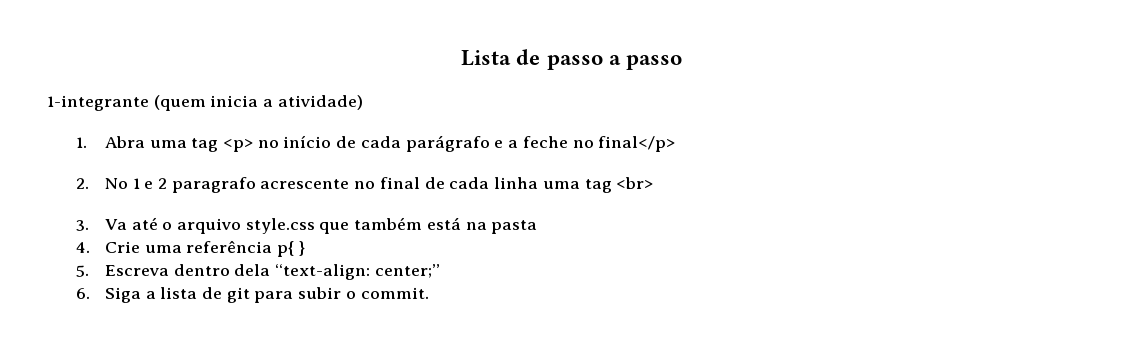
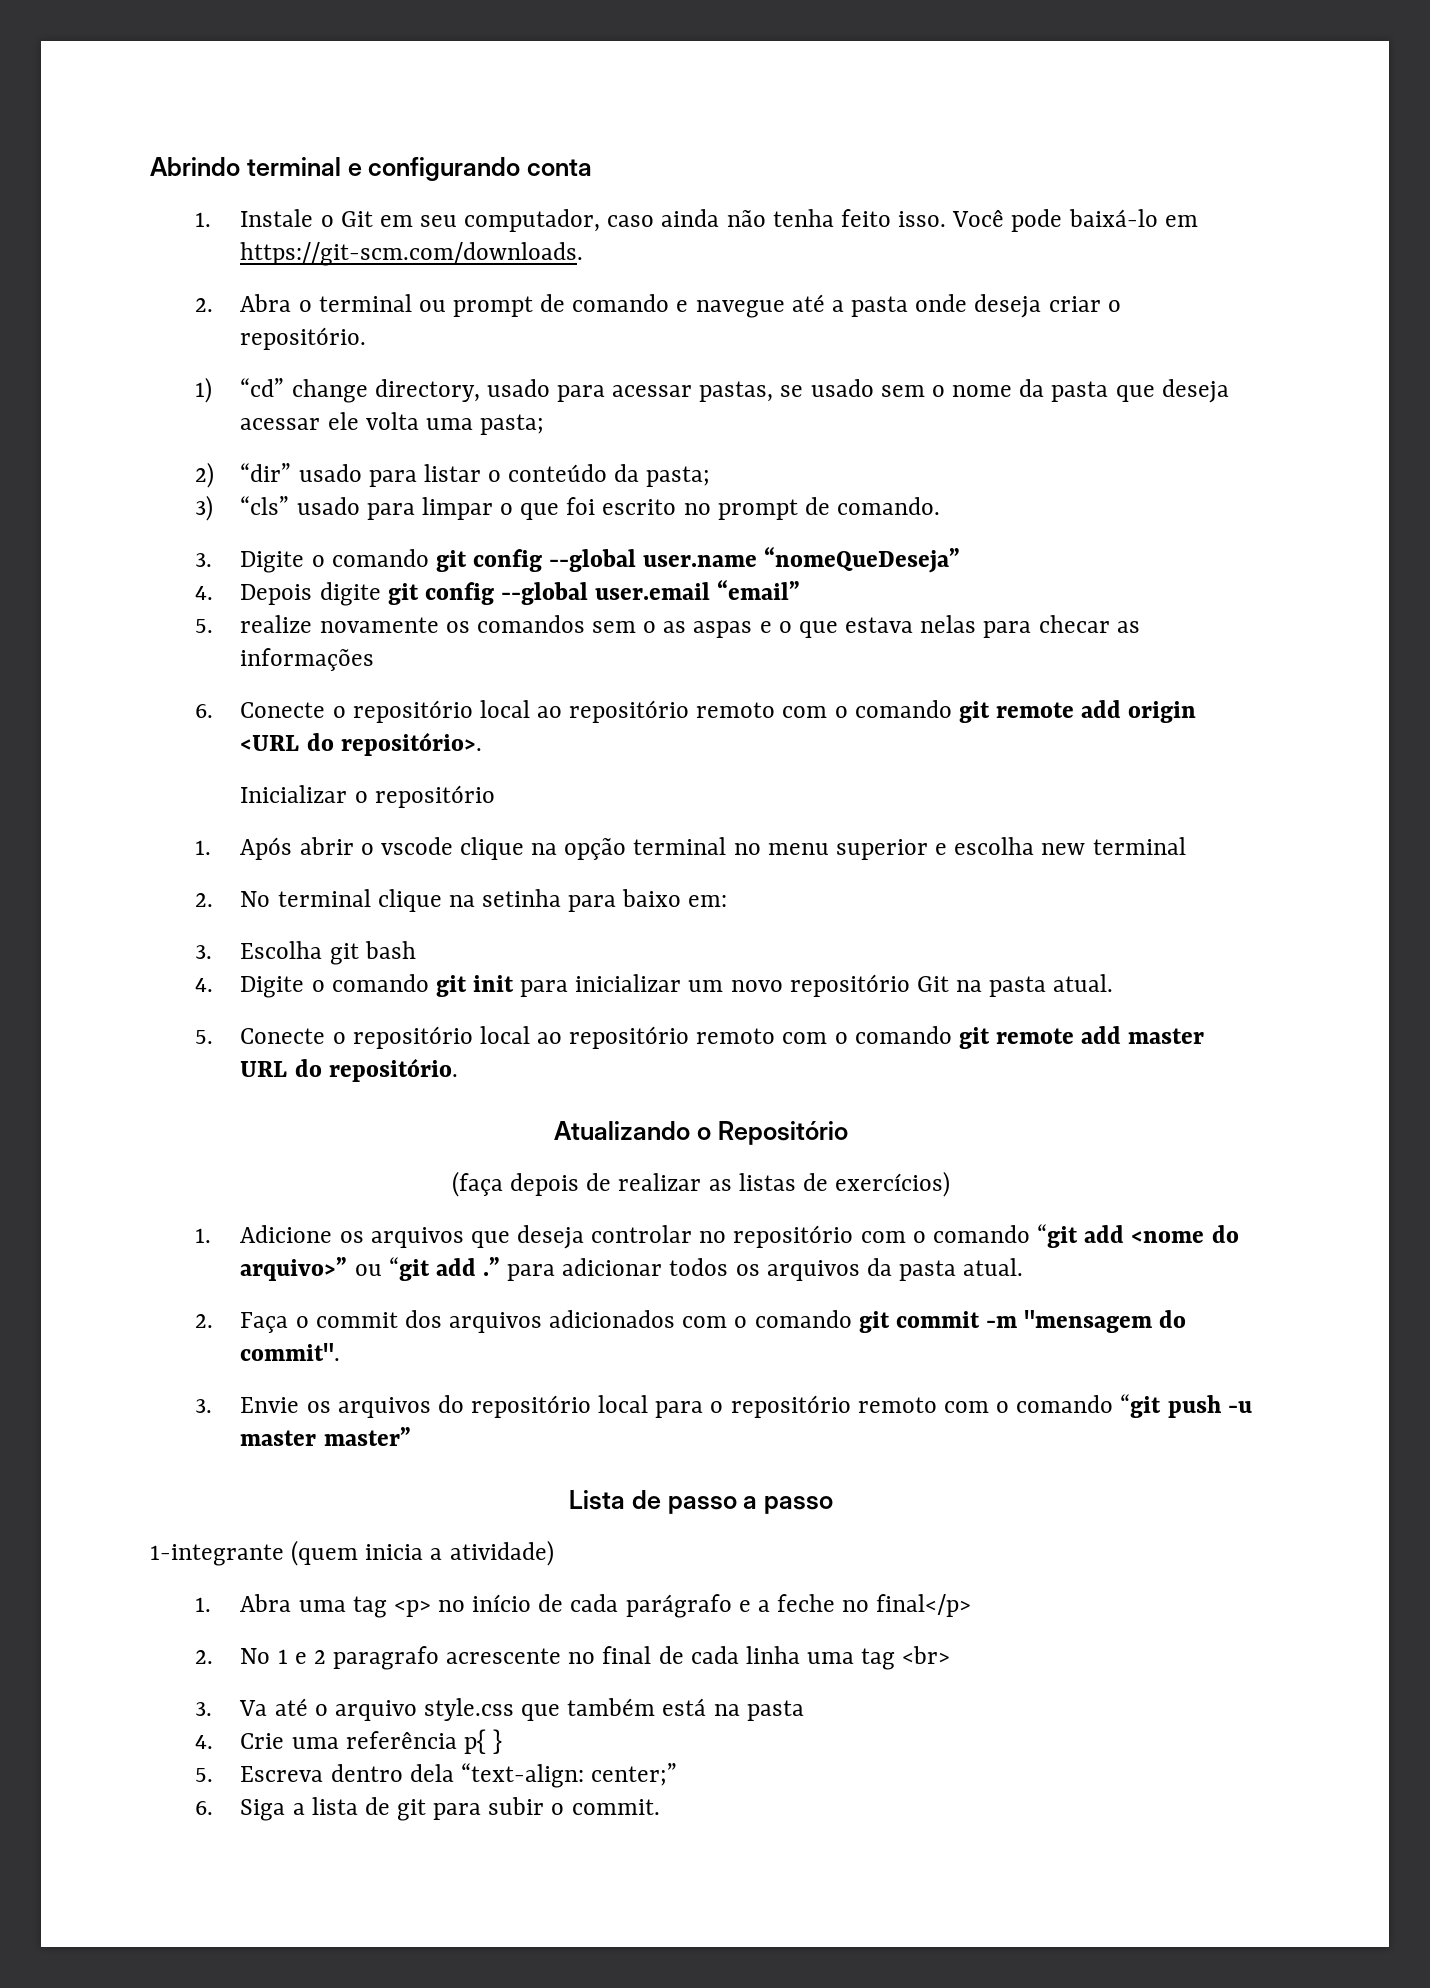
+ Abrindo terminal e configurando conta
+ 1. Instale o Git em seu computador, caso ainda não tenha feito isso. Você pode baixá-lo em https://git-scm.com/downloads.
+ 2. Abra o terminal ou prompt de comando e navegue até a pasta onde deseja criar o repositório.
+ 1) “cd” change directory, usado para acessar pastas, se usado sem o nome da pasta que deseja acessar ele volta uma pasta;
+ 2) “dir” usado para listar o conteúdo da pasta;
+ 3) “cls” usado para limpar o que foi escrito no prompt de comando.
+ 3. Digite o comando git config --global user.name “nomeQueDeseja”
+ 4. Depois digite git config --global user.email “email”
+ 5. realize novamente os comandos sem o as aspas e o que estava nelas para checar as informações
+ 6. Conecte o repositório local ao repositório remoto com o comando git remote add origin <URL do repositório>.
+ Inicializar o repositório
+ 1. Após abrir o vscode clique na opção terminal no menu superior e escolha new terminal
+ 2. No terminal clique na setinha para baixo em:
+ 3. Escolha git bash
+ 4. Digite o comando git init para inicializar um novo repositório Git na pasta atual.
+ 5. Conecte o repositório local ao repositório remoto com o comando git remote add master URL do repositório.
+ Atualizando o Repositório
+ (faça depois de realizar as listas de exercícios)
+ 1. Adicione os arquivos que deseja controlar no repositório com o comando “git add <nome do arquivo>” ou “git add .” para adicionar todos os arquivos da pasta atual.
+ 2. Faça o commit dos arquivos adicionados com o comando git commit -m "mensagem do commit".
+ 3. Envie os arquivos do repositório local para o repositório remoto com o comando “git push -u master master”

